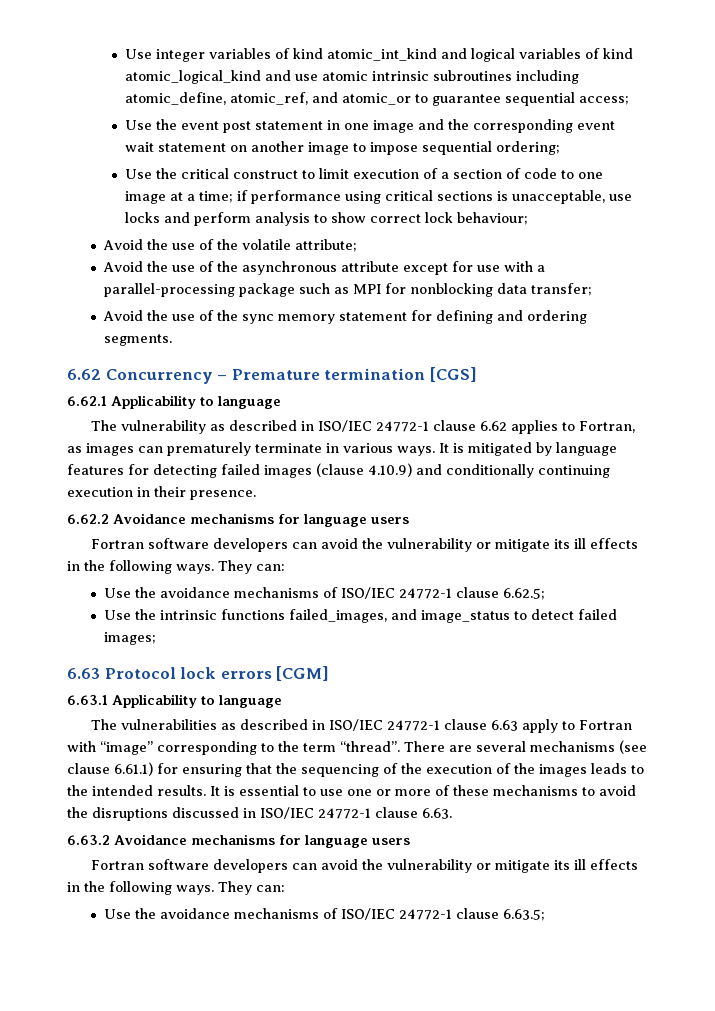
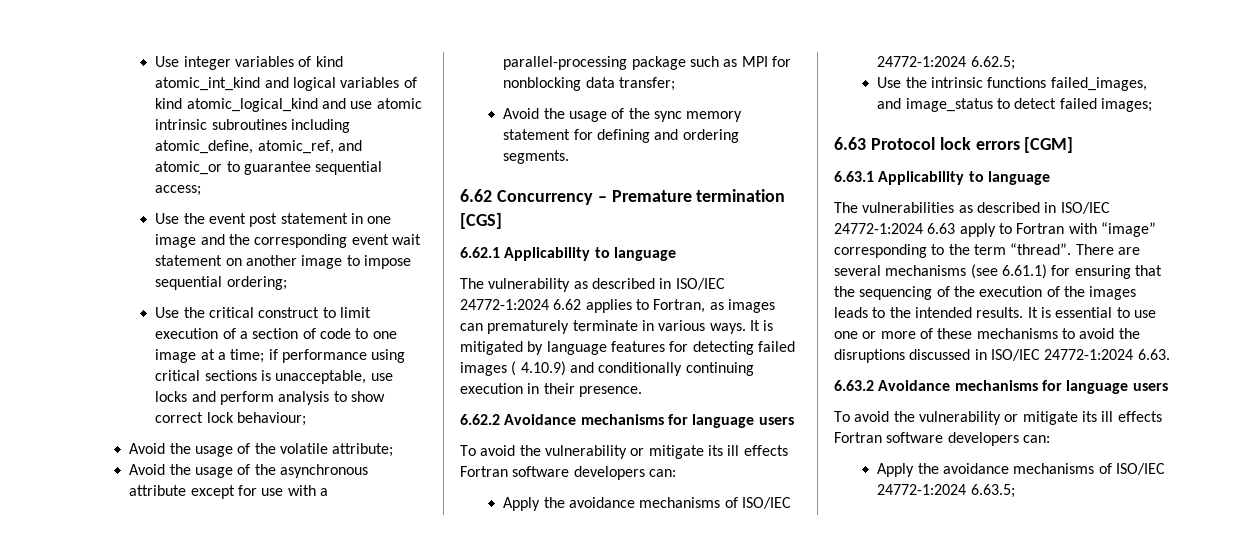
- Avoid the use of the volatile attribute;
+ Avoid the usage of the volatile attribute;
- Avoid the use of the asynchronous attribute except for use with a parallel-processing package such as MPI for nonblocking data transfer;
+ Avoid the usage of the asynchronous attribute except for use with a parallel-processing package such as MPI for nonblocking data transfer;
- Avoid the use of the sync memory statement for defining and ordering segments.
+ Avoid the usage of the sync memory statement for defining and ordering segments.
- The vulnerability as described in ISO/IEC 24772-1 clause 6.62 applies to Fortran, as images can prematurely terminate in various ways.
+ The vulnerability as described in ISO/IEC 24772-1:2024 6.62 applies to Fortran, as images can prematurely terminate in various ways.
- It is mitigated by language features for detecting failed images (clause 4.10.9) and conditionally continuing execution in their presence.
+ It is mitigated by language features for detecting failed images ( 4.10.9) and conditionally continuing execution in their presence.
  6.62.2 Avoidance mechanisms for language users
- Fortran software developers can avoid the vulnerability or mitigate its ill effects in the following ways. They can:
- Use the avoidance mechanisms of ISO/IEC 24772-1 clause 6.62.5;
+ To avoid the vulnerability or mitigate its ill effects Fortran software developers can:
+ Apply the avoidance mechanisms of ISO/IEC 24772-1:2024 6.62.5;
- The vulnerabilities as described in ISO/IEC 24772-1 clause 6.63 apply to Fortran with “image” corresponding to the term “thread”.
+ The vulnerabilities as described in ISO/IEC 24772-1:2024 6.63 apply to Fortran with “image” corresponding to the term “thread”.
- There are several mechanisms (see clause 6.61.1) for ensuring that the sequencing of the execution of the images leads to the intended results.
+ There are several mechanisms (see 6.61.1) for ensuring that the sequencing of the execution of the images leads to the intended results.
- It is essential to use one or more of these mechanisms to avoid the disruptions discussed in ISO/IEC 24772-1 clause 6.63.
+ It is essential to use one or more of these mechanisms to avoid the disruptions discussed in ISO/IEC 24772-1:2024 6.63.
  6.63.2 Avoidance mechanisms for language users
- Fortran software developers can avoid the vulnerability or mitigate its ill effects in the following ways. They can:
- Use the avoidance mechanisms of ISO/IEC 24772-1 clause 6.63.5;
+ To avoid the vulnerability or mitigate its ill effects Fortran software developers can:
+ Apply the avoidance mechanisms of ISO/IEC 24772-1:2024 6.63.5;

